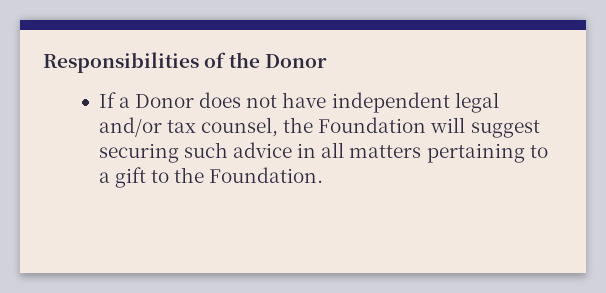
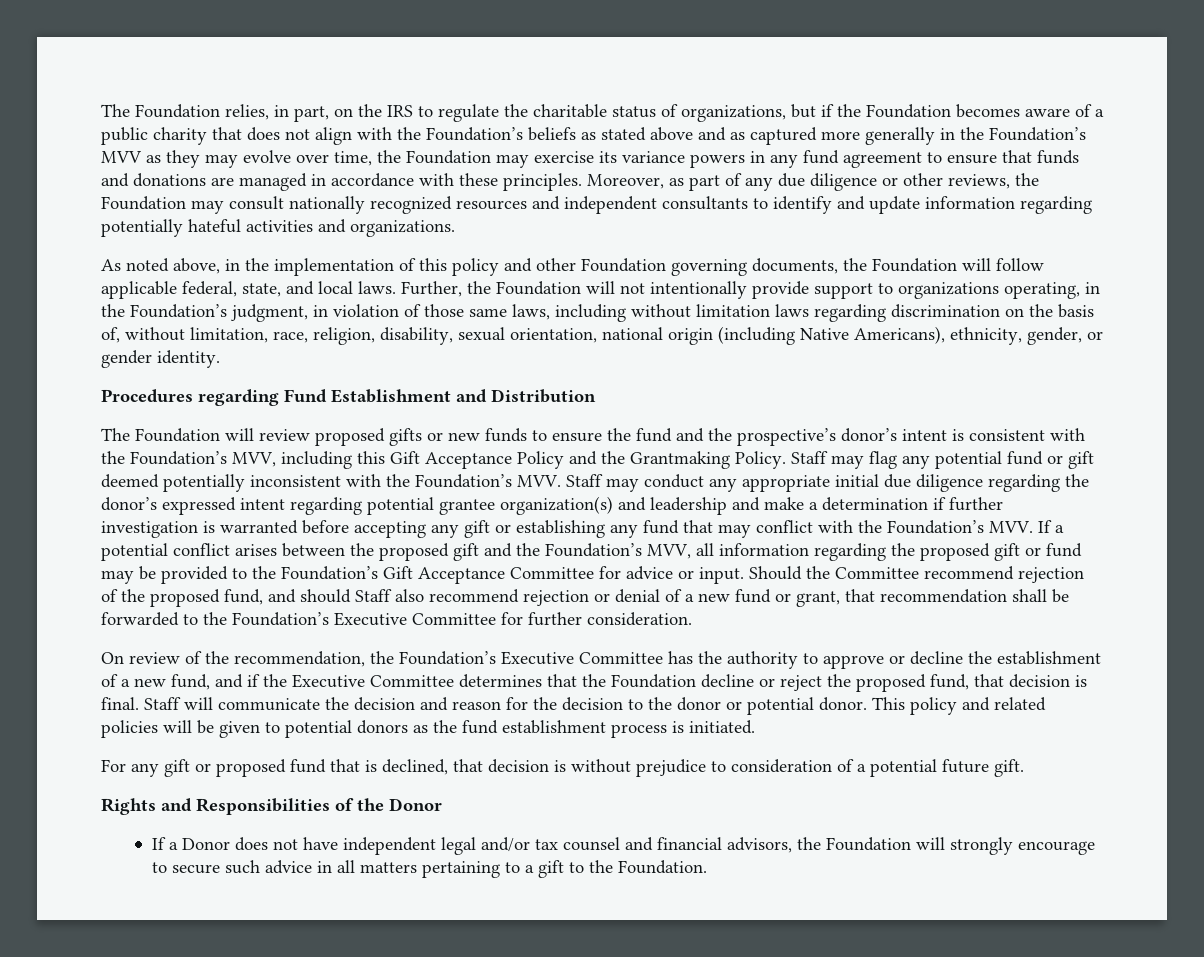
- Responsibilities of the Donor
+ The Foundation relies, in part, on the IRS to regulate the charitable status of organizations, but if the Foundation becomes aware of a public charity that does not align with the Foundation’s beliefs as stated above and as captured more generally in the Foundation’s MVV as they may evolve over time, the Foundation may exercise its variance powers in any fund agreement to ensure that funds and donations are managed in accordance with these principles. Moreover, as part of any due diligence or other reviews, the Foundation may consult nationally recognized resources and independent consultants to identify and update information regarding potentially hateful activities and organizations.
+ As noted above, in the implementation of this policy and other Foundation governing documents, the Foundation will follow applicable federal, state, and local laws. Further, the Foundation will not intentionally provide support to organizations operating, in the Foundation’s judgment, in violation of those same laws, including without limitation laws regarding discrimination on the basis of, without limitation, race, religion, disability, sexual orientation, national origin (including Native Americans), ethnicity, gender, or gender identity.
+ Procedures regarding Fund Establishment and Distribution
+ The Foundation will review proposed gifts or new funds to ensure the fund and the prospective’s donor’s intent is consistent with the Foundation’s MVV, including this Gift Acceptance Policy and the Grantmaking Policy. Staff may flag any potential fund or gift deemed potentially inconsistent with the Foundation’s MVV. Staff may conduct any appropriate initial due diligence regarding the donor’s expressed intent regarding potential grantee organization(s) and leadership and make a determination if further investigation is warranted before accepting any gift or establishing any fund that may conflict with the Foundation’s MVV. If a potential conflict arises between the proposed gift and the Foundation’s MVV, all information regarding the proposed gift or fund may be provided to the Foundation’s Gift Acceptance Committee for advice or input. Should the Committee recommend rejection of the proposed fund, and should Staff also recommend rejection or denial of a new fund or grant, that recommendation shall be forwarded to the Foundation’s Executive Committee for further consideration.
+ On review of the recommendation, the Foundation’s Executive Committee has the authority to approve or decline the establishment of a new fund, and if the Executive Committee determines that the Foundation decline or reject the proposed fund, that decision is final. Staff will communicate the decision and reason for the decision to the donor or potential donor. This policy and related policies will be given to potential donors as the fund establishment process is initiated.
+ For any gift or proposed fund that is declined, that decision is without prejudice to consideration of a potential future gift.
+ Rights and Responsibilities of the Donor
- If a Donor does not have independent legal and/or tax counsel, the Foundation will suggest securing such advice in all matters pertaining to a gift to the Foundation.
+ If a Donor does not have independent legal and/or tax counsel and financial advisors, the Foundation will strongly encourage to secure such advice in all matters pertaining to a gift to the Foundation.

